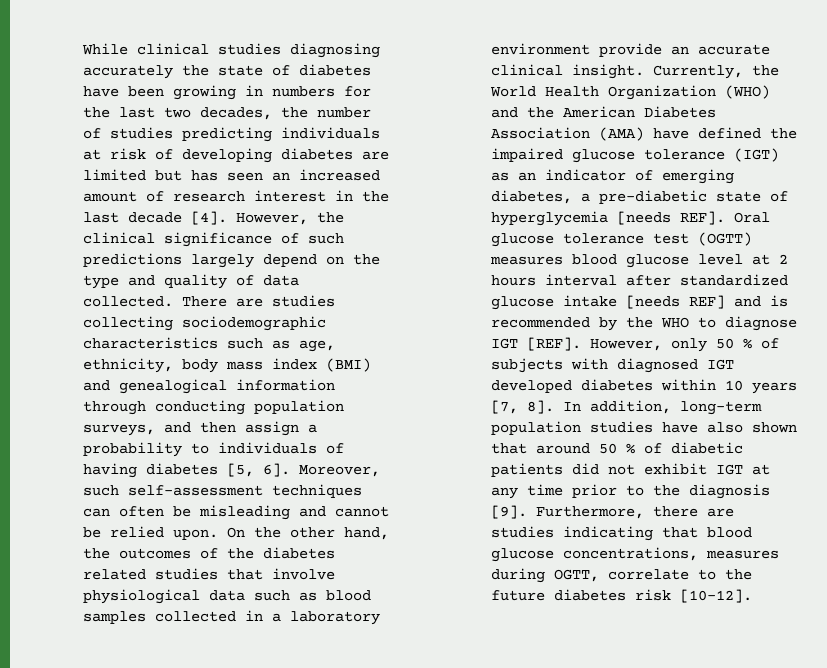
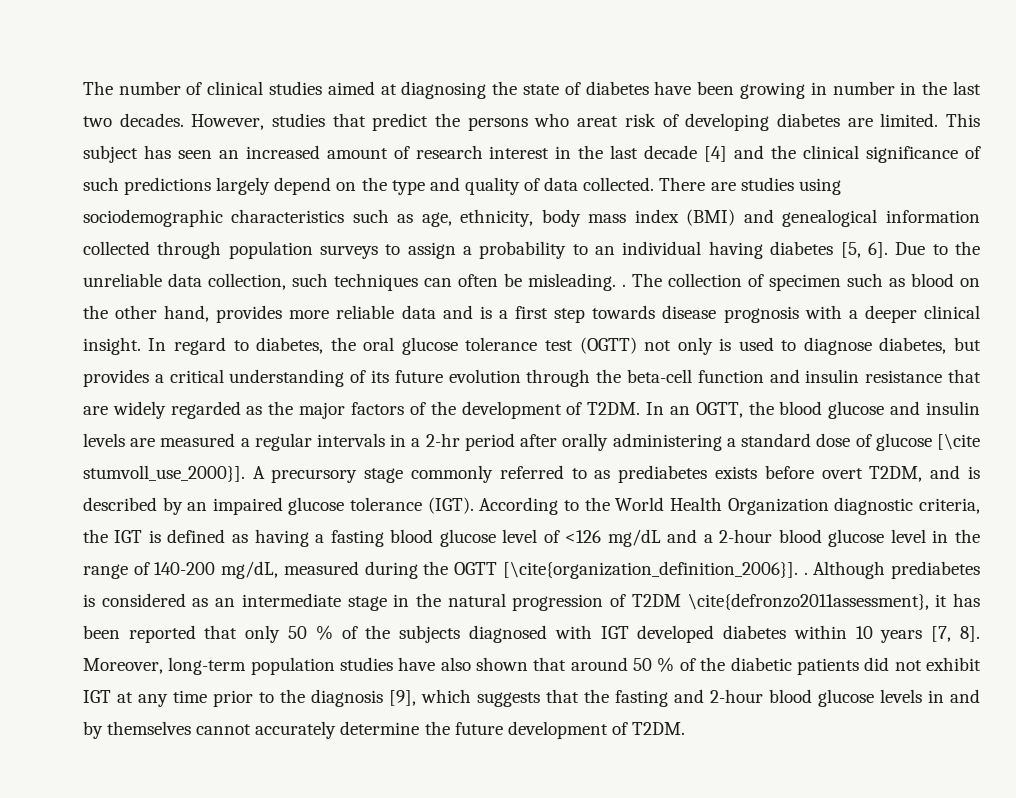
- While clinical studies diagnosing accurately the state of diabetes have been growing in numbers for the last two decades, the number of studies predicting individuals at risk of developing diabetes are limited but has seen an increased amount of research interest in the last decade [4]. However, the clinical significance of such predictions largely depend on the type and quality of data collected.
+ The number of clinical studies aimed at diagnosing the state of diabetes have been growing in number in the last two decades. However, studies that predict the persons who areat risk of developing diabetes are limited. This subject has seen an increased amount of research interest in the last decade [4] and the clinical significance of such predictions largely depend on the type and quality of data collected.
- There are studies collecting sociodemographic characteristics such as age, ethnicity, body mass index (BMI) and genealogical information through conducting population surveys, and then assign a probability to individuals of having diabetes [5, 6].
+ There are studies using sociodemographic characteristics such as age, ethnicity, body mass index (BMI) and genealogical information collected through population surveys to assign a probability to an individual having diabetes [5, 6].
- Moreover, such self-assessment techniques can often be misleading and cannot be relied upon. On the other hand, the outcomes of the diabetes related studies that involve physiological data such as blood samples collected in a laboratory environment provide an accurate clinical insight. Currently, the World Health Organization (WHO) and the American Diabetes Association (AMA) have defined the impaired glucose tolerance (IGT) as an indicator of emerging diabetes, a pre-diabetic state of hyperglycemia [needs REF]. Oral glucose tolerance test (OGTT) measures blood glucose level at 2 hours interval after standardized glucose intake [needs REF] and is recommended by the WHO to diagnose IGT [REF]. However, only 50 % of subjects with diagnosed IGT developed diabetes within 10 years [7, 8].
+ Due to the unreliable data collection, such techniques can often be misleading. . The collection of specimen such as blood on the other hand, provides more reliable data and is a first step towards disease prognosis with a deeper clinical insight. In regard to diabetes, the oral glucose tolerance test (OGTT) not only is used to diagnose diabetes, but provides a critical understanding of its future evolution through the beta-cell function and insulin resistance that are widely regarded as the major factors of the development of T2DM. In an OGTT, the blood glucose and insulin levels are measured a regular intervals in a 2-hr period after orally administering a standard dose of glucose [\cite stumvoll_use_2000}]. A precursory stage commonly referred to as prediabetes exists before overt T2DM, and is described by an impaired glucose tolerance (IGT). According to the World Health Organization diagnostic criteria, the IGT is defined as having a fasting blood glucose level of <126 mg/dL and a 2-hour blood glucose level in the range of 140-200 mg/dL, measured during the OGTT [\cite{organization_definition_2006}]. . Although prediabetes is considered as an intermediate stage in the natural progression of T2DM \cite{defronzo2011assessment}, it has been reported that only 50 % of the subjects diagnosed with IGT developed diabetes within 10 years [7, 8].
- In addition, long-term population studies have also shown that around 50 % of diabetic patients did not exhibit IGT at any time prior to the diagnosis [9]. Furthermore, there are studies indicating that blood glucose concentrations, measures during OGTT, correlate to the future diabetes risk [10–12].
+ Moreover, long-term population studies have also shown that around 50 % of the diabetic patients did not exhibit IGT at any time prior to the diagnosis [9], which suggests that the fasting and 2-hour blood glucose levels in and by themselves cannot accurately determine the future development of T2DM.

